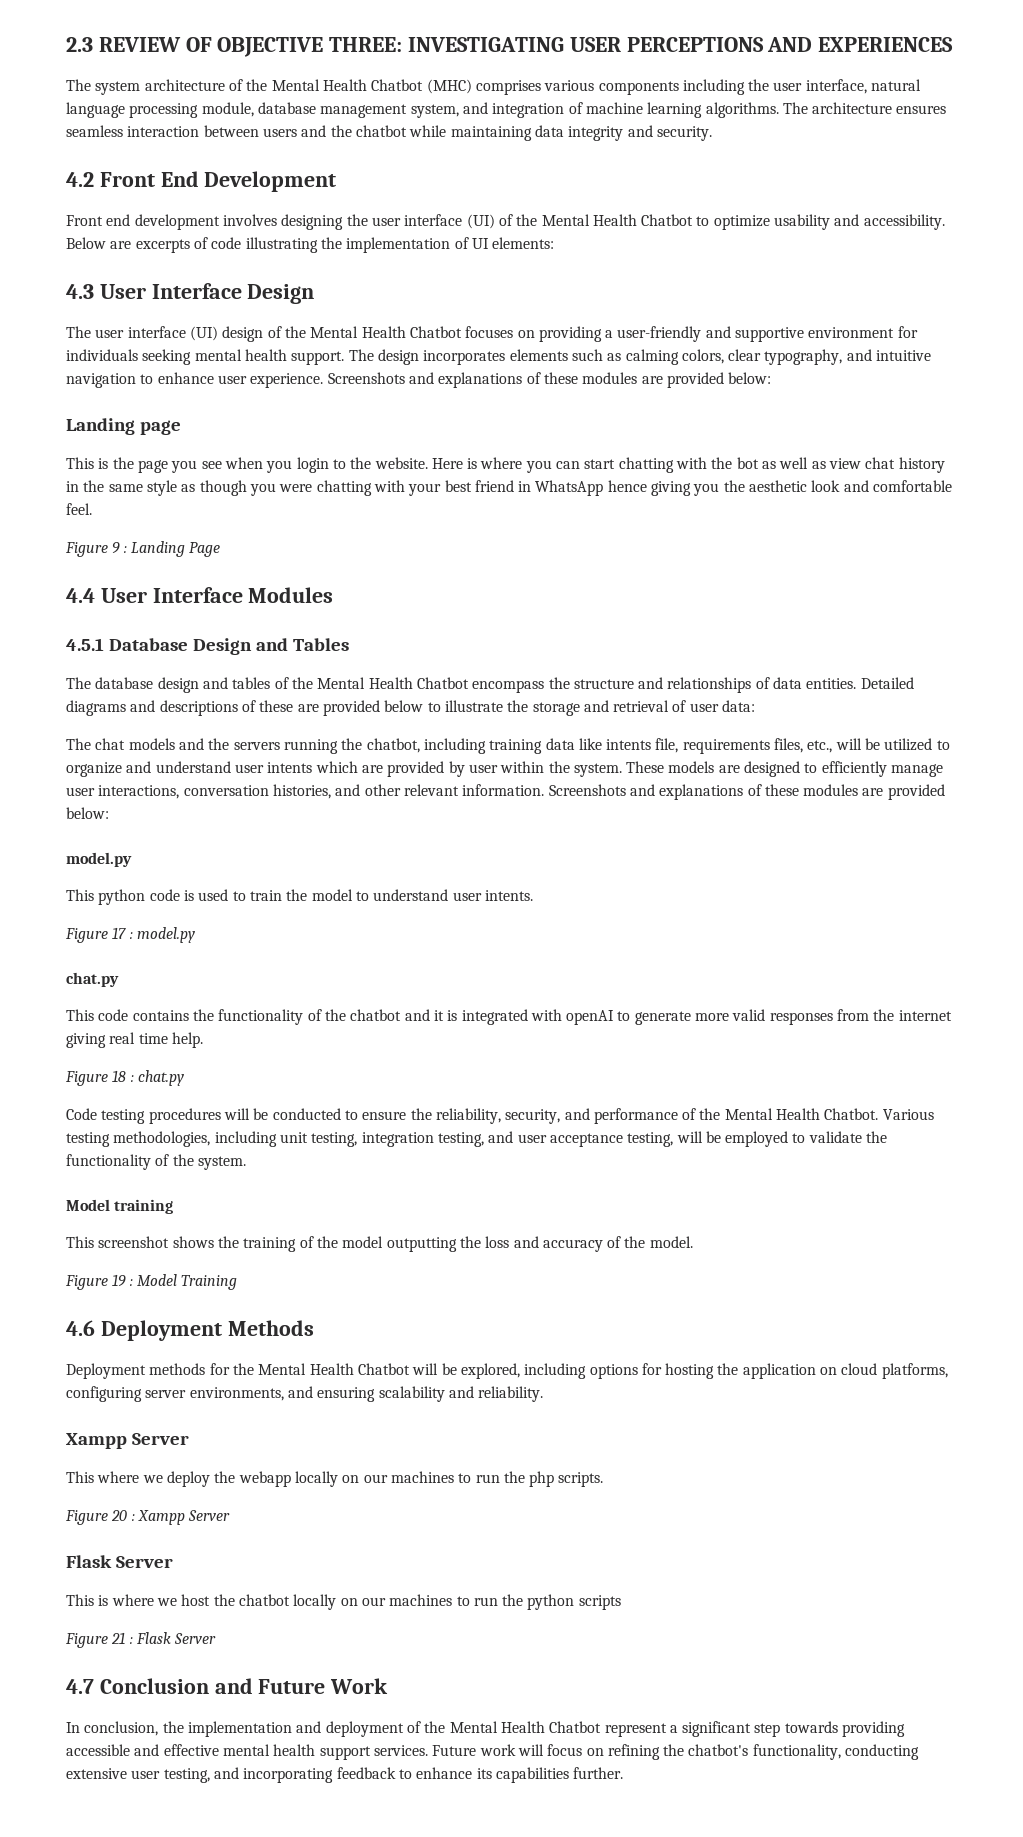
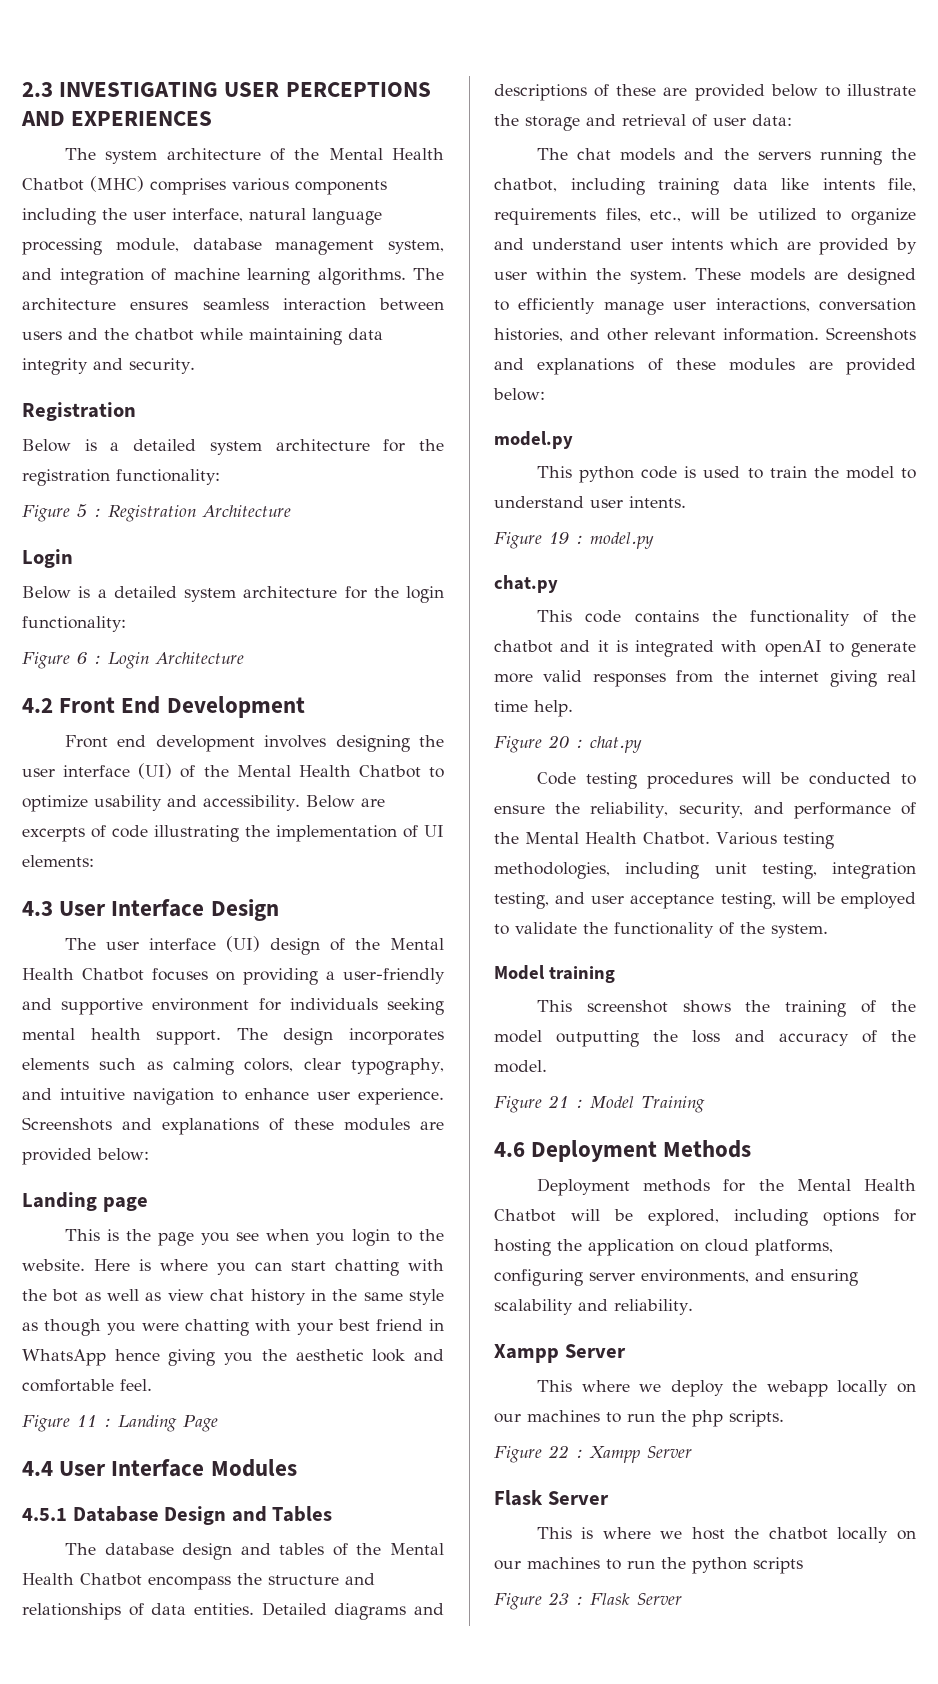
- 2.3 REVIEW OF OBJECTIVE THREE: INVESTIGATING USER PERCEPTIONS AND EXPERIENCES
+ 2.3 INVESTIGATING USER PERCEPTIONS AND EXPERIENCES
  The architecture ensures seamless interaction between users and the chatbot while maintaining data integrity and security.
+ Registration
+ Below is a detailed system architecture for the registration functionality:
+ Figure 5 : Registration Architecture
+ Login
+ Below is a detailed system architecture for the login functionality:
+ Figure 6 : Login Architecture
- Figure 9 : Landing Page
+ Figure 11 : Landing Page
- Figure 17 : model.py
+ Figure 19 : model.py
- Figure 18 : chat.py
+ Figure 20 : chat.py
- Figure 19 : Model Training
+ Figure 21 : Model Training
- Figure 20 : Xampp Server
+ Figure 22 : Xampp Server
- Figure 21 : Flask Server
+ Figure 23 : Flask Server
- 4.7 Conclusion and Future Work
- In conclusion, the implementation and deployment of the Mental Health Chatbot represent a significant step towards providing accessible and effective mental health support services. Future work will focus on refining the chatbot's functionality, conducting extensive user testing, and incorporating feedback to enhance its capabilities further.

